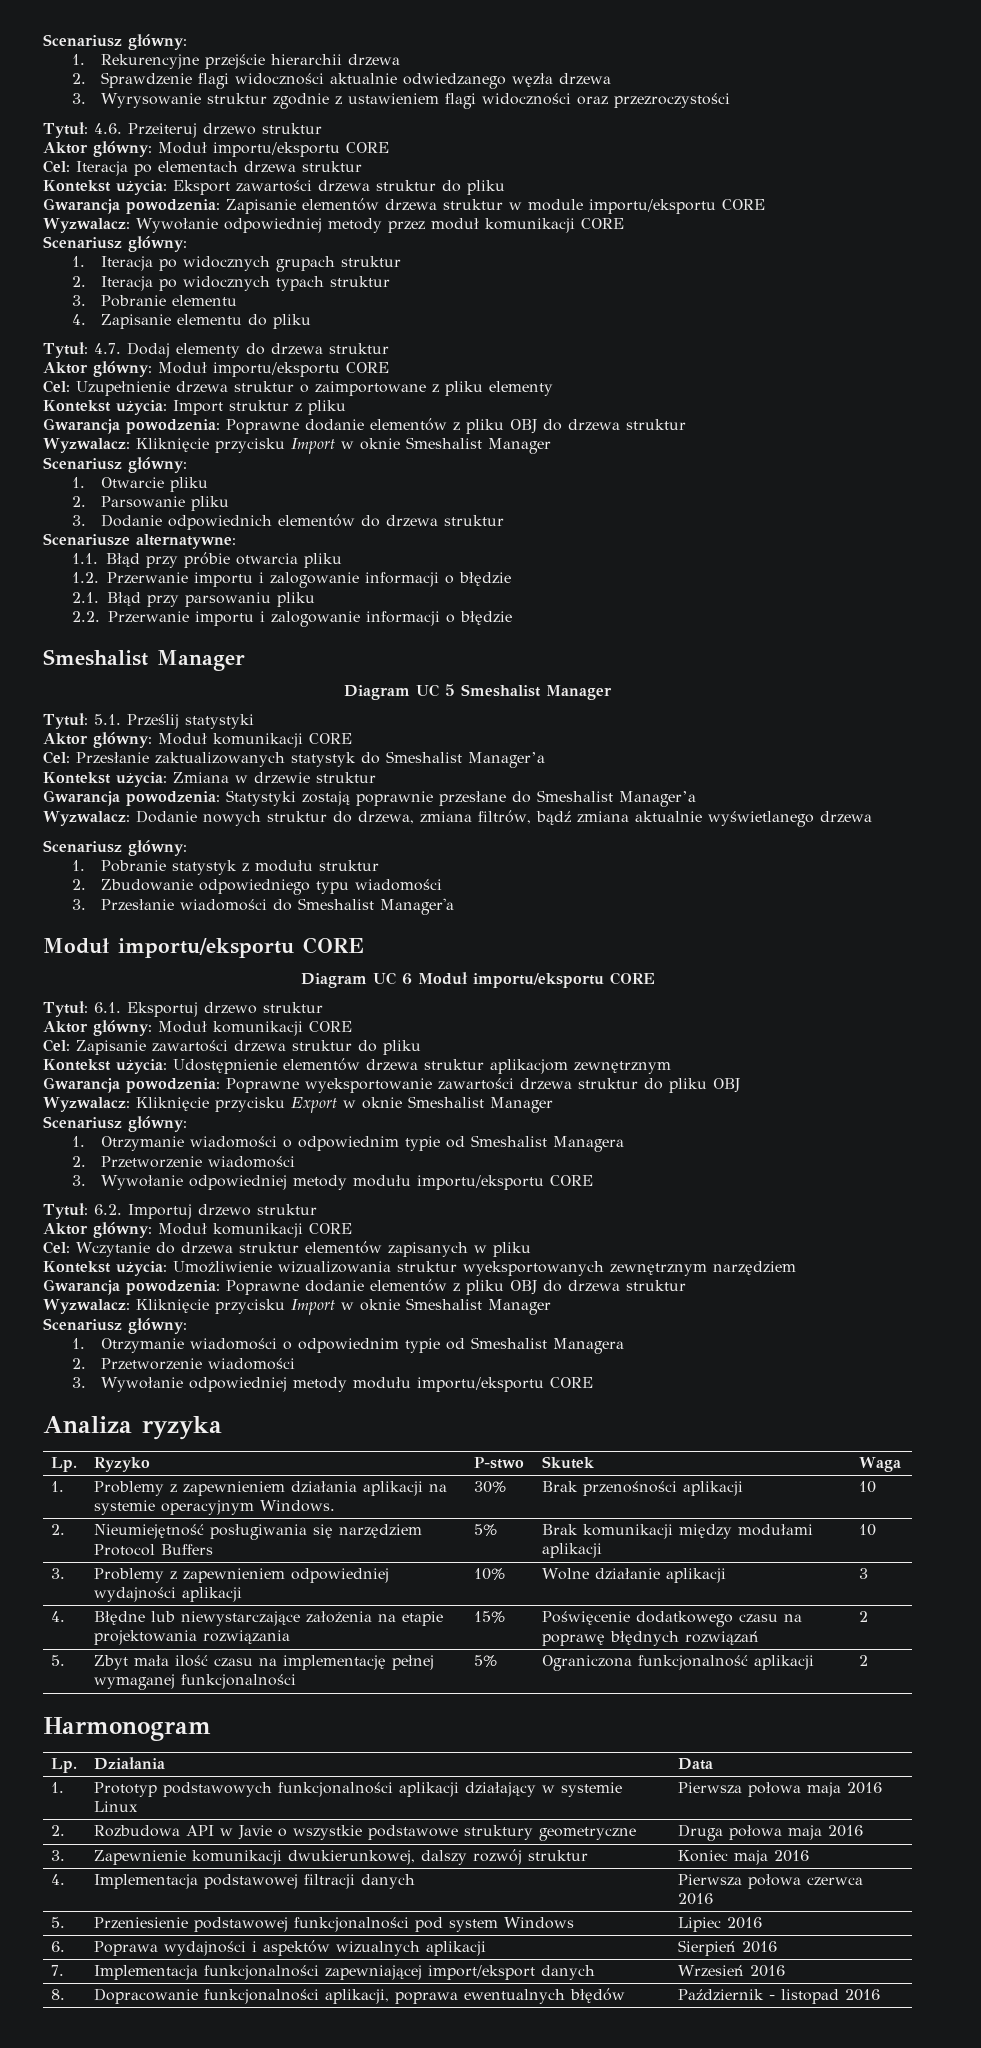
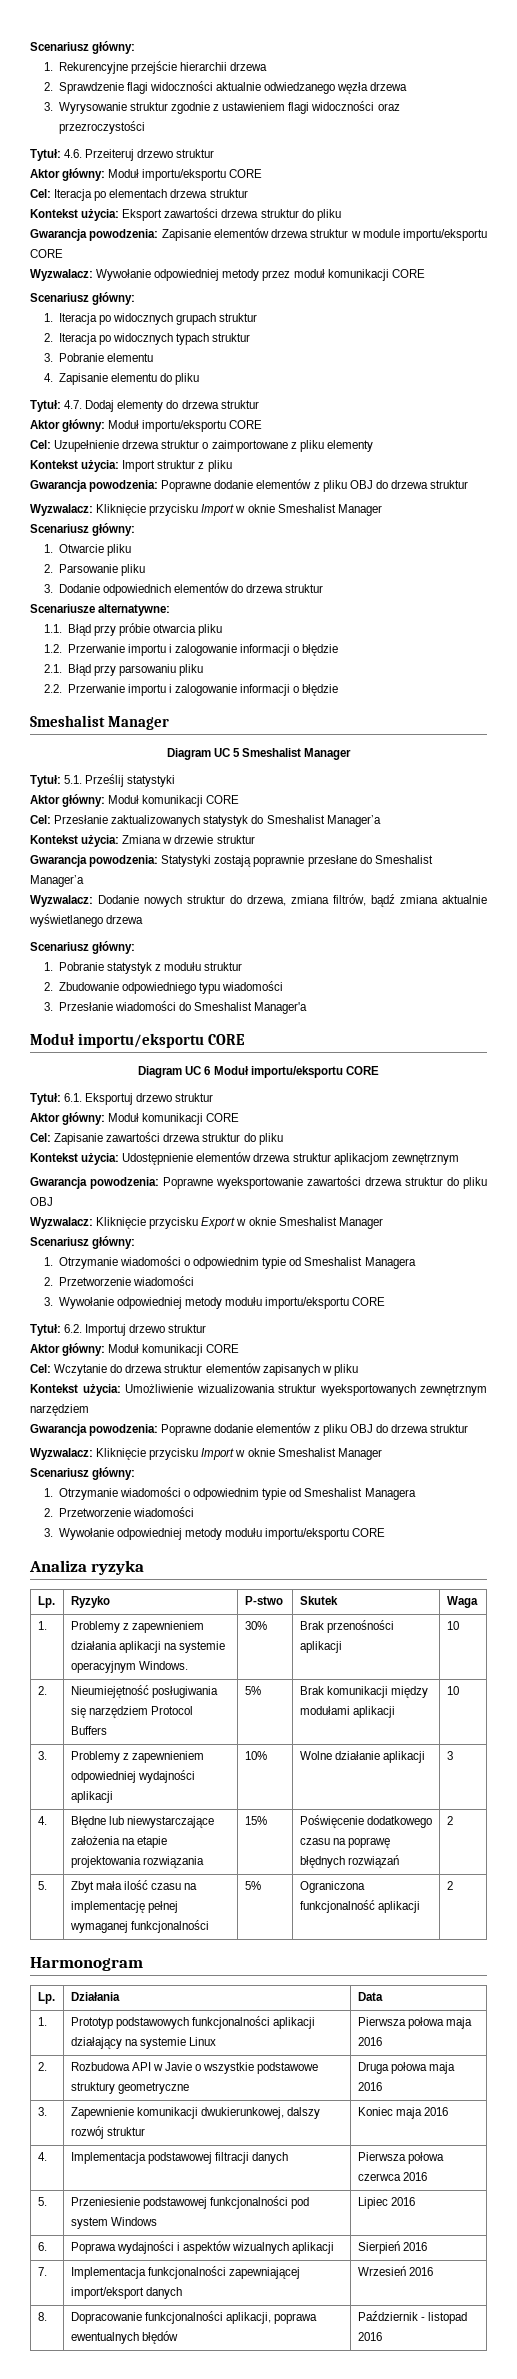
- 1. | Prototyp podstawowych funkcjonalności aplikacji działający w systemie Linux | Pierwsza połowa maja 2016
+ 1. | Prototyp podstawowych funkcjonalności aplikacji działający na systemie Linux | Pierwsza połowa maja 2016

